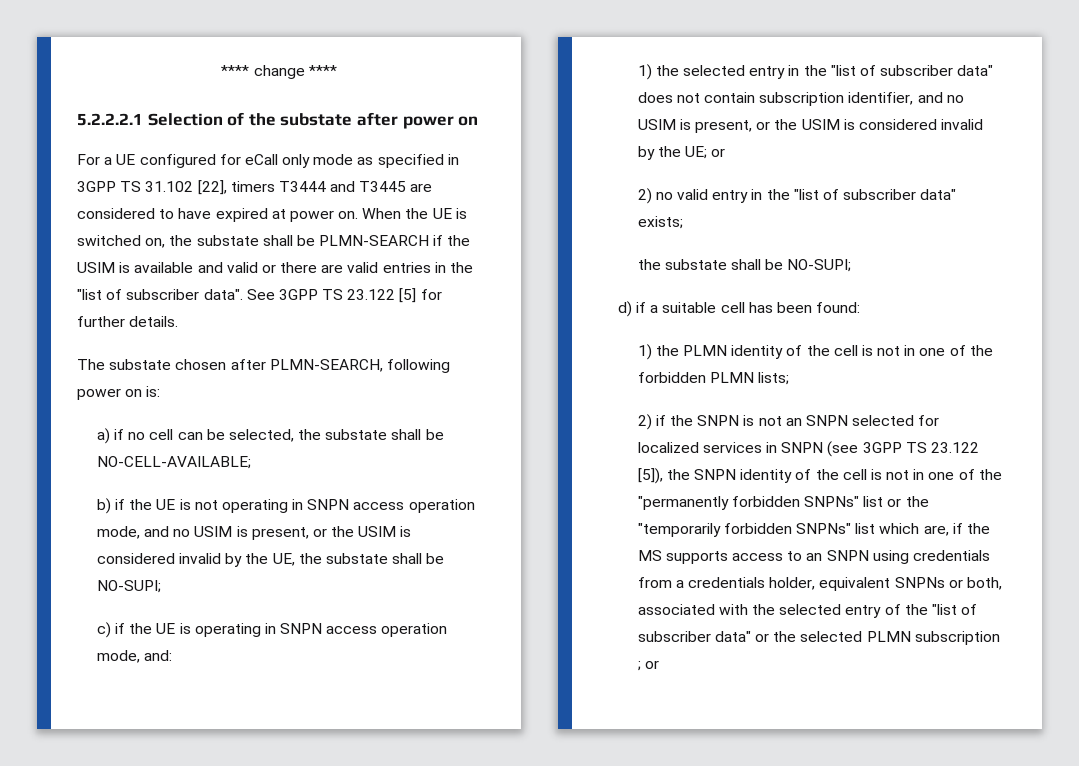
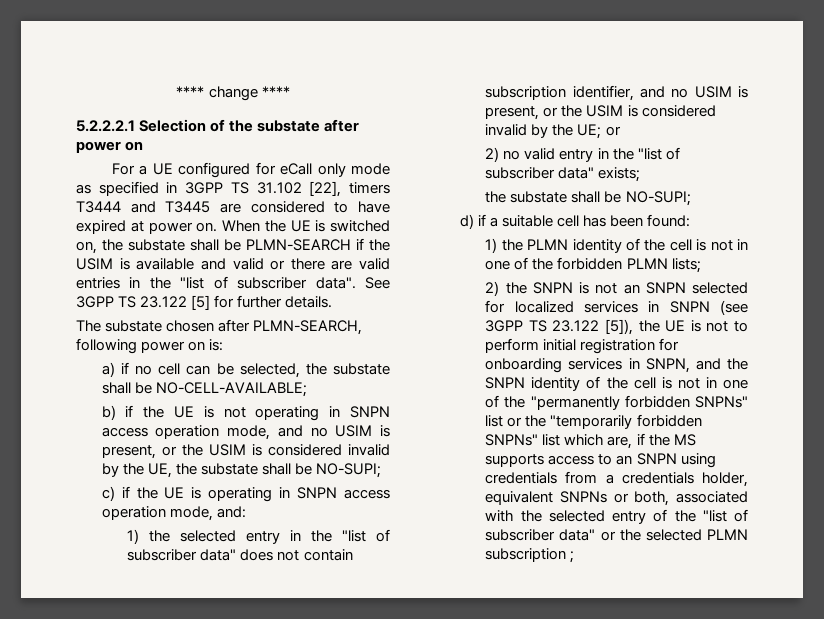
- 2) if the SNPN is not an SNPN selected for localized services in SNPN (see 3GPP TS 23.122 [5]), the SNPN identity of the cell is not in one of the "permanently forbidden SNPNs" list or the "temporarily forbidden SNPNs" list which are, if the MS supports access to an SNPN using credentials from a credentials holder, equivalent SNPNs or both, associated with the selected entry of the "list of subscriber data" or the selected PLMN subscription ; or
+ 2) the SNPN is not an SNPN selected for localized services in SNPN (see 3GPP TS 23.122 [5]), the UE is not to perform initial registration for onboarding services in SNPN, and the SNPN identity of the cell is not in one of the "permanently forbidden SNPNs" list or the "temporarily forbidden SNPNs" list which are, if the MS supports access to an SNPN using credentials from a credentials holder, equivalent SNPNs or both, associated with the selected entry of the "list of subscriber data" or the selected PLMN subscription ;

